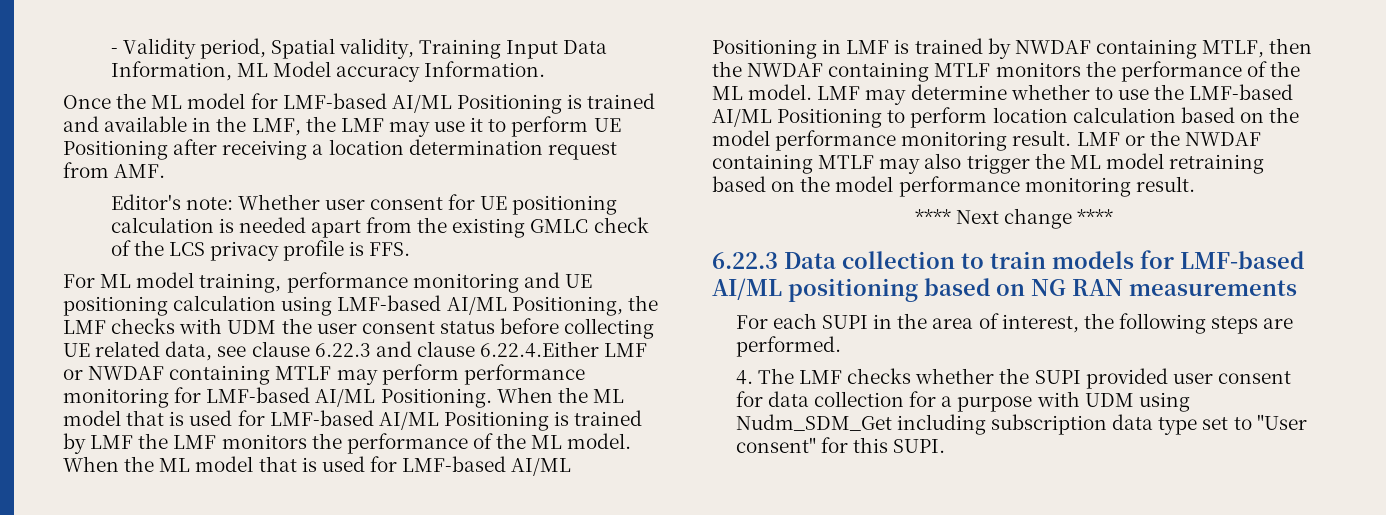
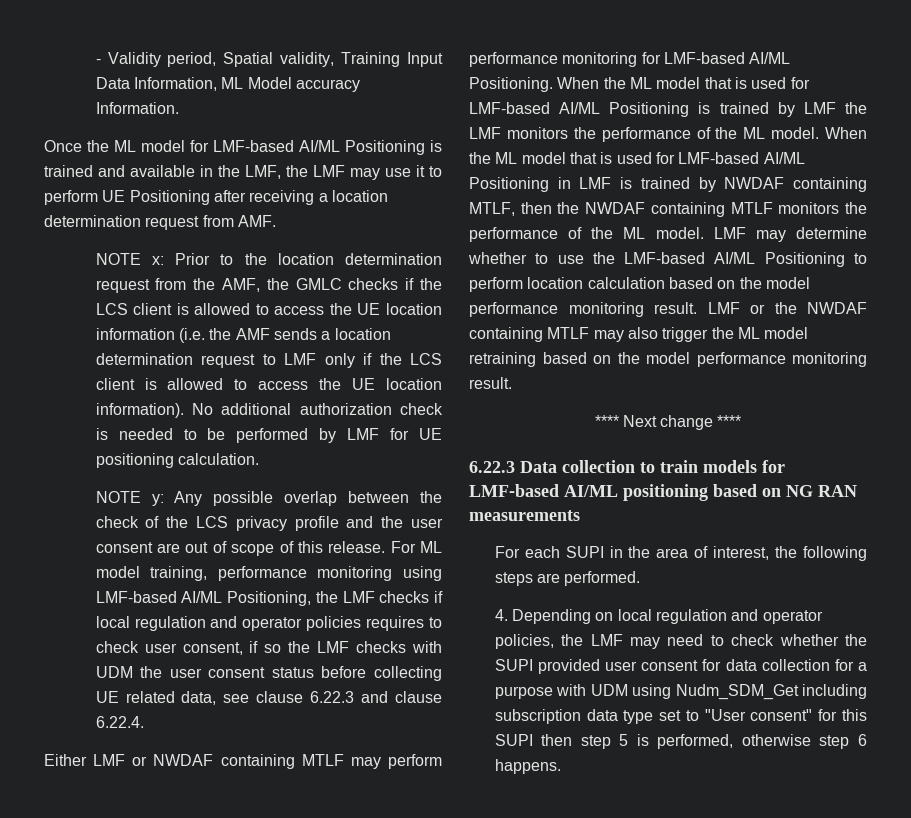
- Editor's note: Whether user consent for UE positioning calculation is needed apart from the existing GMLC check of the LCS privacy profile is FFS.
- For ML model training, performance monitoring and UE positioning calculation using LMF-based AI/ML Positioning, the LMF checks with UDM the user consent status before collecting UE related data, see clause 6.22.3 and clause 6.22.4.Either LMF or NWDAF containing MTLF may perform performance monitoring for LMF-based AI/ML Positioning.
+ NOTE x: Prior to the location determination request from the AMF, the GMLC checks if the LCS client is allowed to access the UE location information (i.e. the AMF sends a location determination request to LMF only if the LCS client is allowed to access the UE location information). No additional authorization check is needed to be performed by LMF for UE positioning calculation.
+ NOTE y: Any possible overlap between the check of the LCS privacy profile and the user consent are out of scope of this release. For ML model training, performance monitoring using LMF-based AI/ML Positioning, the LMF checks if local regulation and operator policies requires to check user consent, if so the LMF checks with UDM the user consent status before collecting UE related data, see clause 6.22.3 and clause 6.22.4.
+ Either LMF or NWDAF containing MTLF may perform performance monitoring for LMF-based AI/ML Positioning.
- 4. The LMF checks whether the SUPI provided user consent for data collection for a purpose with UDM using Nudm_SDM_Get including subscription data type set to "User consent" for this SUPI.
+ 4. Depending on local regulation and operator policies, the LMF may need to check whether the SUPI provided user consent for data collection for a purpose with UDM using Nudm_SDM_Get including subscription data type set to "User consent" for this SUPI then step 5 is performed, otherwise step 6 happens.

